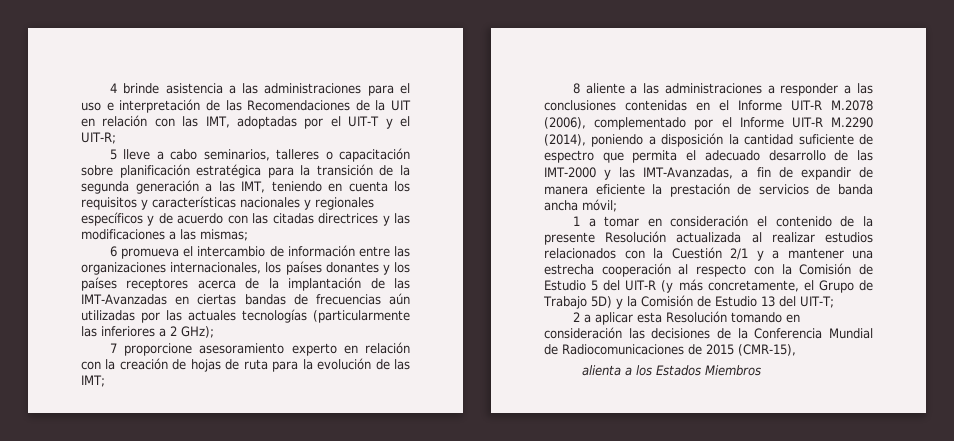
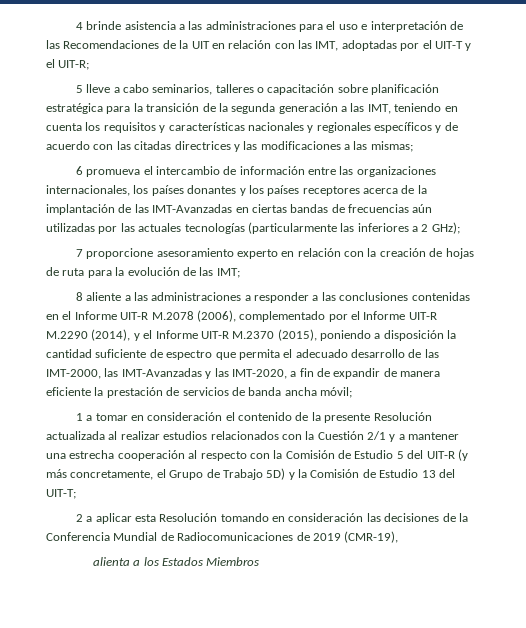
- 8 aliente a las administraciones a responder a las conclusiones contenidas en el Informe UIT-R M.2078 (2006), complementado por el Informe UIT-R M.2290 (2014), poniendo a disposición la cantidad suficiente de espectro que permita el adecuado desarrollo de las IMT-2000 y las IMT-Avanzadas, a fin de expandir de manera eficiente la prestación de servicios de banda ancha móvil;
+ 8 aliente a las administraciones a responder a las conclusiones contenidas en el Informe UIT-R M.2078 (2006), complementado por el Informe UIT-R M.2290 (2014), y el Informe UIT-R M.2370 (2015), poniendo a disposición la cantidad suficiente de espectro que permita el adecuado desarrollo de las IMT-2000, las IMT-Avanzadas y las IMT-2020, a fin de expandir de manera eficiente la prestación de servicios de banda ancha móvil;
- 2 a aplicar esta Resolución tomando en consideración las decisiones de la Conferencia Mundial de Radiocomunicaciones de 2015 (CMR-15),
+ 2 a aplicar esta Resolución tomando en consideración las decisiones de la Conferencia Mundial de Radiocomunicaciones de 2019 (CMR-19),

